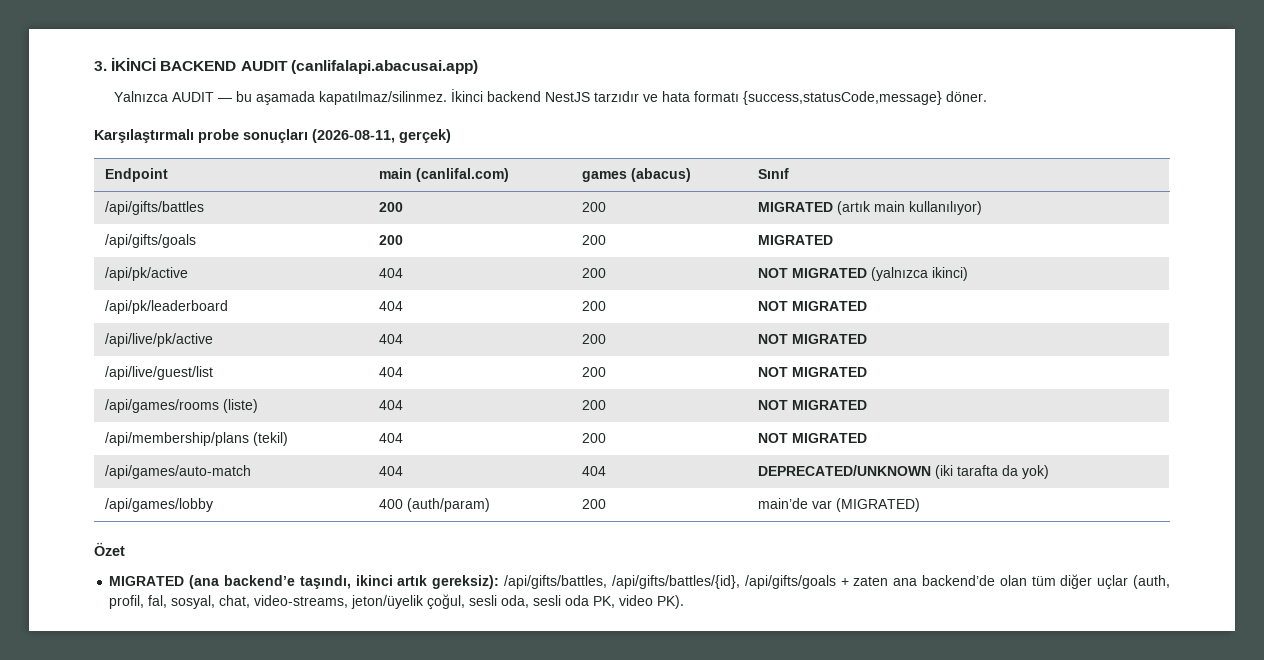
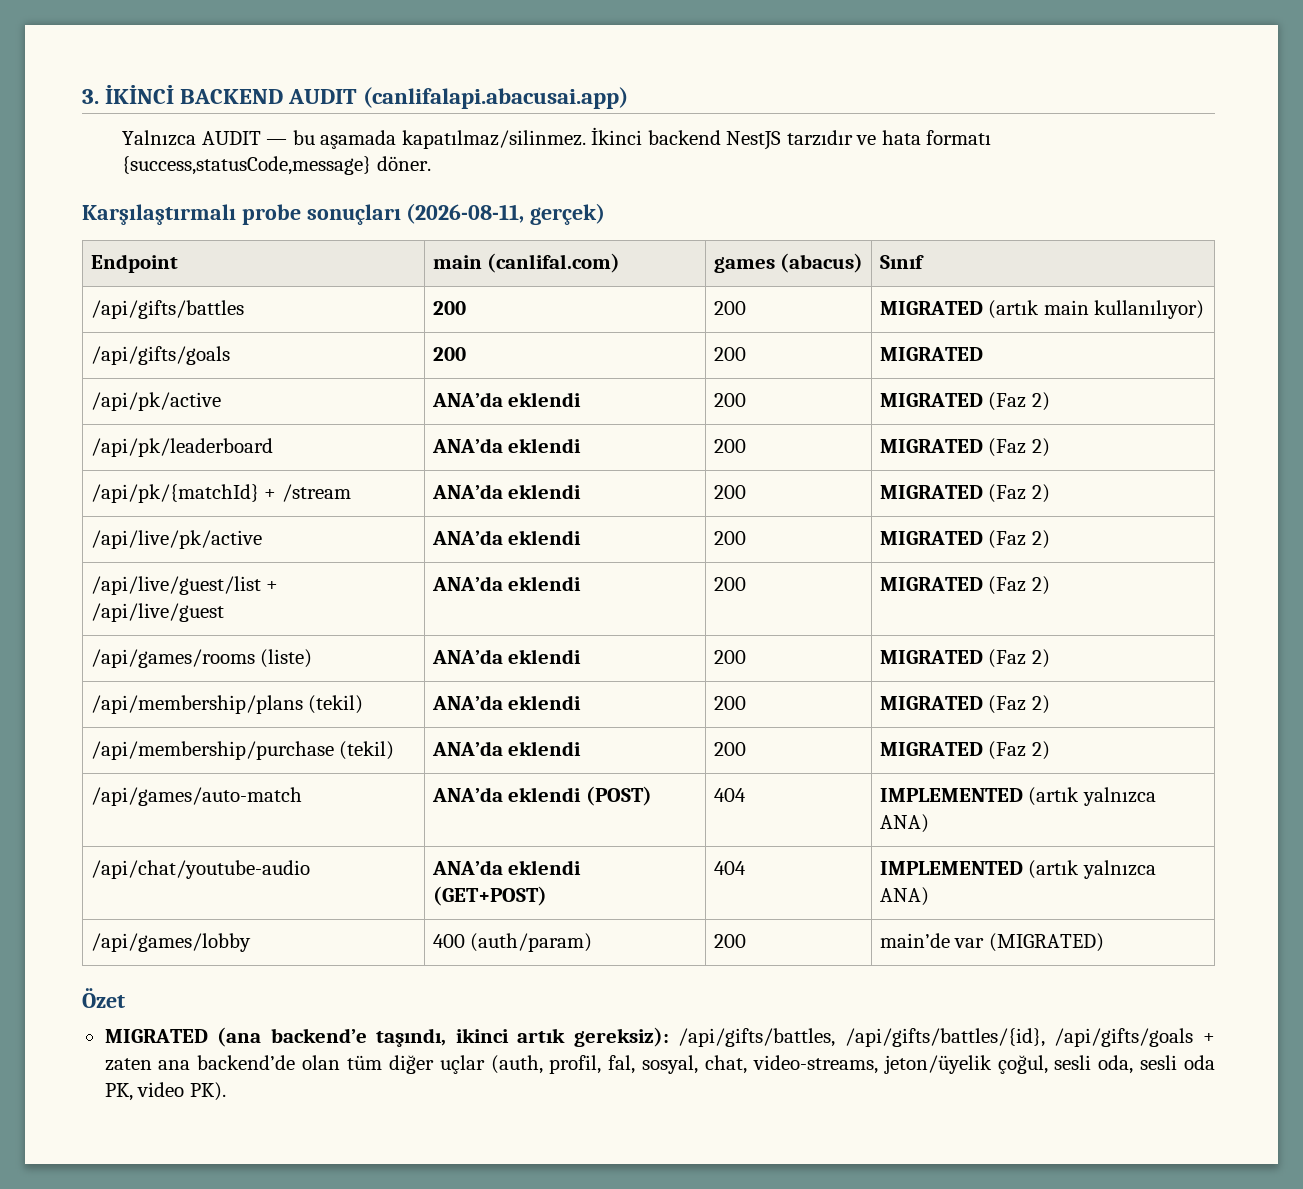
- /api/pk/active | 404 | 200 | NOT MIGRATED (yalnızca ikinci)
+ /api/pk/active | ANA’da eklendi | 200 | MIGRATED (Faz 2)
- /api/pk/leaderboard | 404 | 200 | NOT MIGRATED
+ /api/pk/leaderboard | ANA’da eklendi | 200 | MIGRATED (Faz 2)
+ /api/pk/{matchId} + /stream | ANA’da eklendi | 200 | MIGRATED (Faz 2)
- /api/live/pk/active | 404 | 200 | NOT MIGRATED
+ /api/live/pk/active | ANA’da eklendi | 200 | MIGRATED (Faz 2)
- /api/live/guest/list | 404 | 200 | NOT MIGRATED
+ /api/live/guest/list + /api/live/guest | ANA’da eklendi | 200 | MIGRATED (Faz 2)
- /api/games/rooms (liste) | 404 | 200 | NOT MIGRATED
+ /api/games/rooms (liste) | ANA’da eklendi | 200 | MIGRATED (Faz 2)
- /api/membership/plans (tekil) | 404 | 200 | NOT MIGRATED
- /api/games/auto-match | 404 | 404 | DEPRECATED/UNKNOWN (iki tarafta da yok)
+ /api/membership/plans (tekil) | ANA’da eklendi | 200 | MIGRATED (Faz 2)
+ /api/membership/purchase (tekil) | ANA’da eklendi | 200 | MIGRATED (Faz 2)
+ /api/games/auto-match | ANA’da eklendi (POST) | 404 | IMPLEMENTED (artık yalnızca ANA)
+ /api/chat/youtube-audio | ANA’da eklendi (GET+POST) | 404 | IMPLEMENTED (artık yalnızca ANA)

